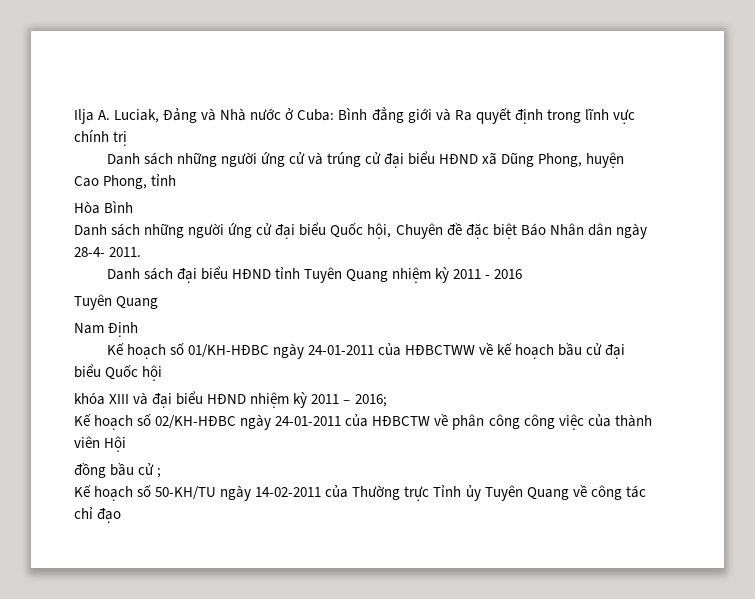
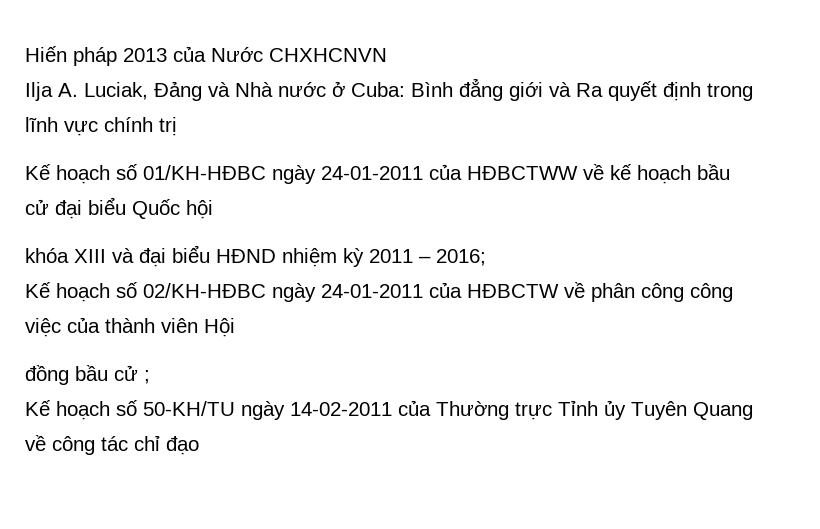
+ Hiến pháp 2013 của Nước CHXHCNVN
- Danh sách những người ứng cử và trúng cử đại biểu HĐND xã Dũng Phong, huyện Cao Phong, tỉnh
- Hòa Bình
- Danh sách những người ứng cử đại biểu Quốc hội, Chuyên đề đặc biệt Báo Nhân dân ngày 28-4- 2011.
- Danh sách đại biểu HĐND tỉnh Tuyên Quang nhiệm kỳ 2011 - 2016
- Tuyên Quang
- Nam Định

